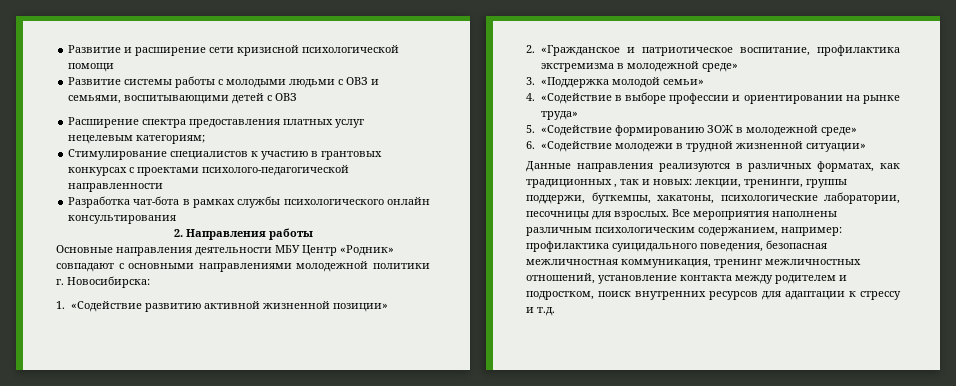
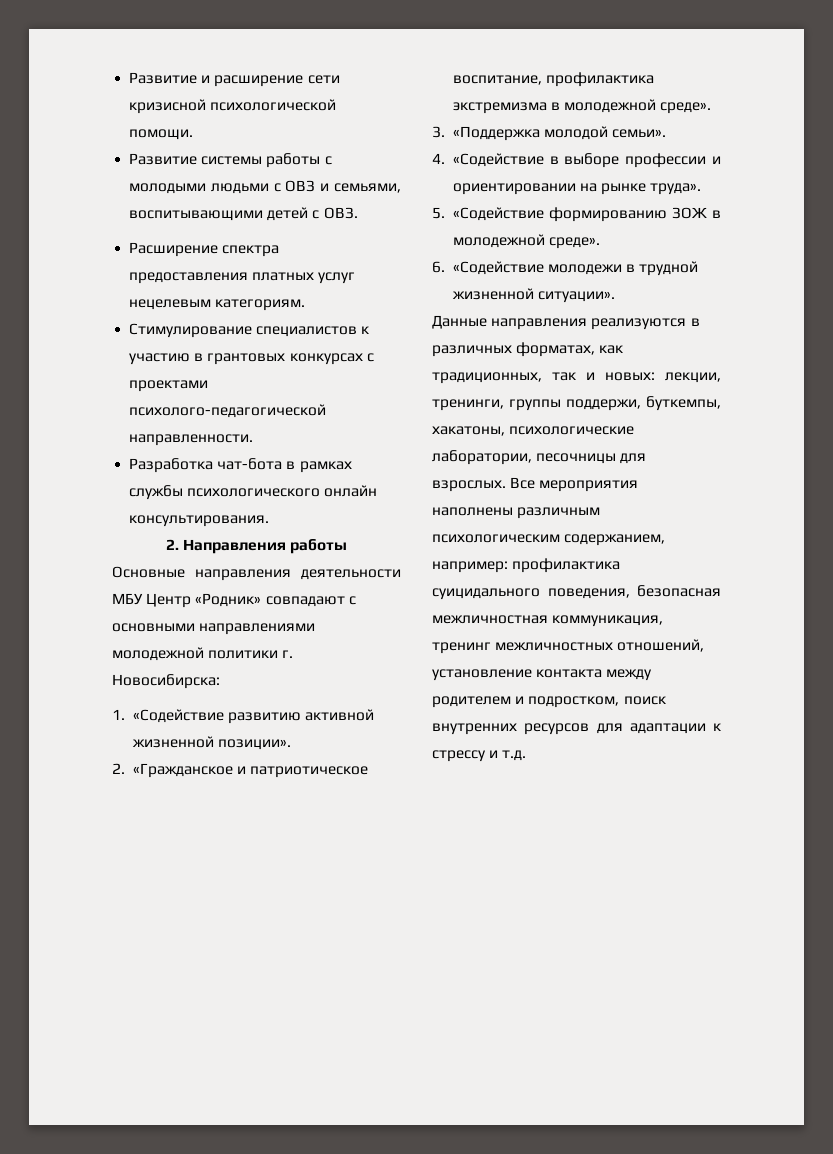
- Развитие и расширение сети кризисной психологической помощи
+ Развитие и расширение сети кризисной психологической помощи.
- Развитие системы работы с молодыми людьми с ОВЗ и семьями, воспитывающими детей с ОВЗ
+ Развитие системы работы с молодыми людьми с ОВЗ и семьями, воспитывающими детей с ОВЗ.
- Расширение спектра предоставления платных услуг нецелевым категориям;
+ Расширение спектра предоставления платных услуг нецелевым категориям.
- Стимулирование специалистов к участию в грантовых конкурсах с проектами психолого-педагогической направленности
+ Стимулирование специалистов к участию в грантовых конкурсах с проектами психолого-педагогической направленности.
- Разработка чат-бота в рамках службы психологического онлайн консультирования
+ Разработка чат-бота в рамках службы психологического онлайн консультирования.
- 1. «Содействие развитию активной жизненной позиции»
+ 1. «Содействие развитию активной жизненной позиции».
- 2. «Гражданское и патриотическое воспитание, профилактика экстремизма в молодежной среде»
+ 2. «Гражданское и патриотическое воспитание, профилактика экстремизма в молодежной среде».
- 3. «Поддержка молодой семьи»
+ 3. «Поддержка молодой семьи».
- 4. «Содействие в выборе профессии и ориентировании на рынке труда»
+ 4. «Содействие в выборе профессии и ориентировании на рынке труда».
- 5. «Содействие формированию ЗОЖ в молодежной среде»
+ 5. «Содействие формированию ЗОЖ в молодежной среде».
- 6. «Содействие молодежи в трудной жизненной ситуации»
+ 6. «Содействие молодежи в трудной жизненной ситуации».
- Данные направления реализуются в различных форматах, как традиционных , так и новых: лекции, тренинги, группы поддержи, буткемпы, хакатоны, психологические лаборатории, песочницы для взрослых.
+ Данные направления реализуются в различных форматах, как традиционных, так и новых: лекции, тренинги, группы поддержи, буткемпы, хакатоны, психологические лаборатории, песочницы для взрослых.

